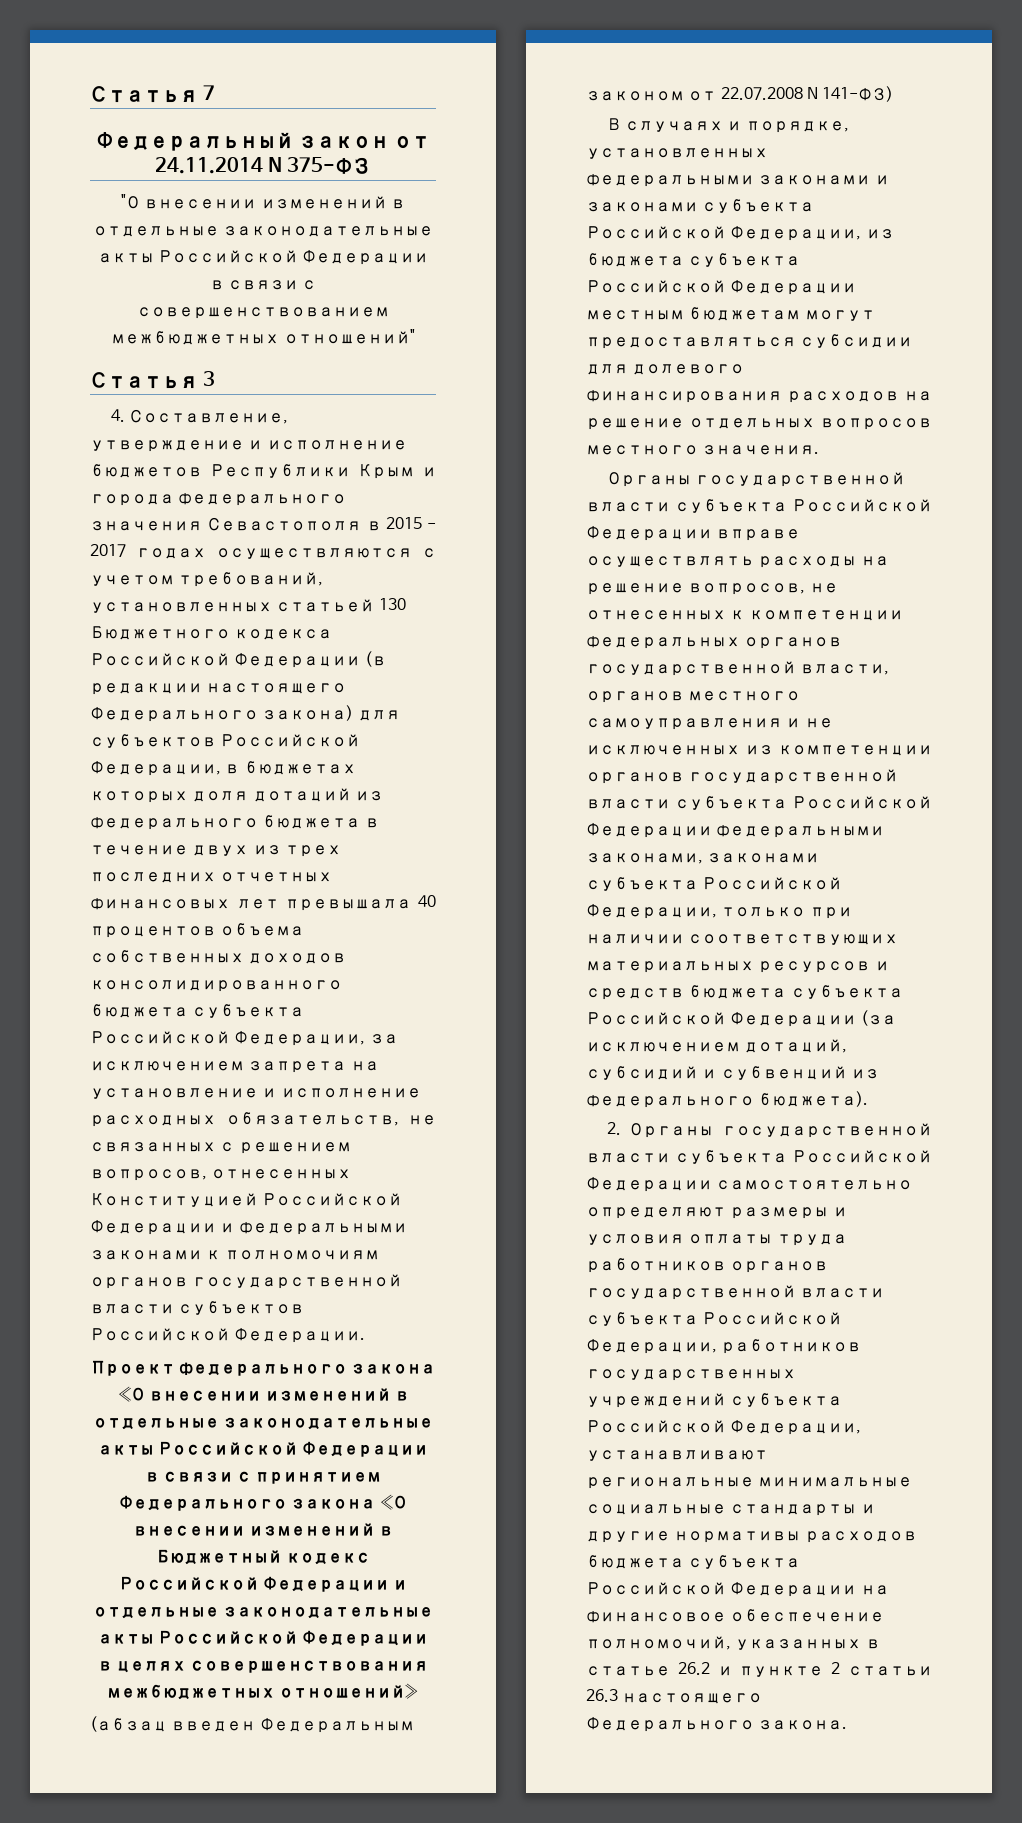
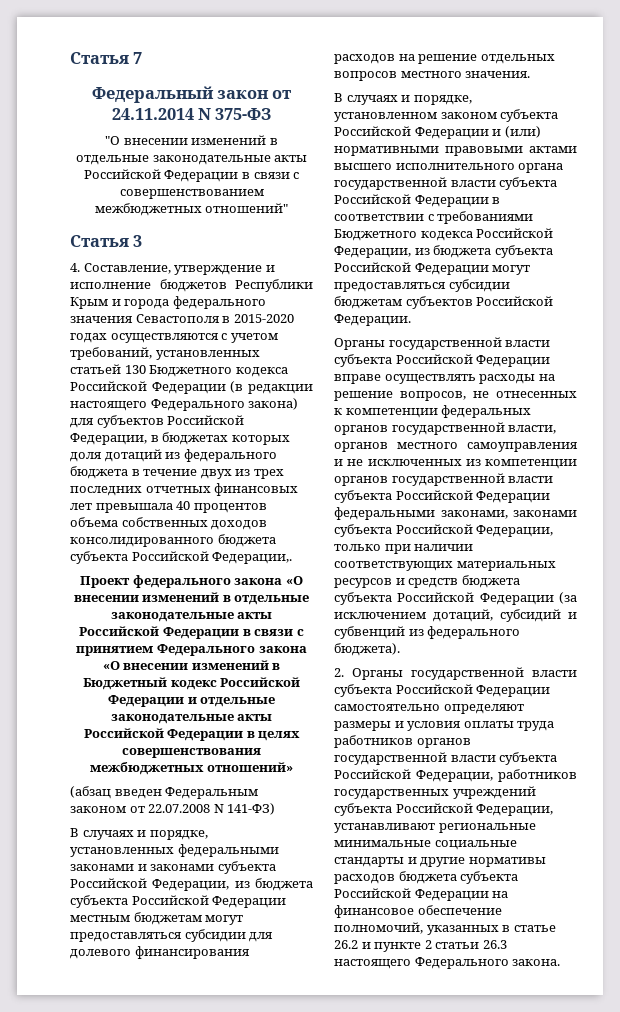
- 4. Составление, утверждение и исполнение бюджетов Республики Крым и города федерального значения Севастополя в 2015 - 2017 годах осуществляются с учетом требований, установленных статьей 130 Бюджетного кодекса Российской Федерации (в редакции настоящего Федерального закона) для субъектов Российской Федерации, в бюджетах которых доля дотаций из федерального бюджета в течение двух из трех последних отчетных финансовых лет превышала 40 процентов объема собственных доходов консолидированного бюджета субъекта Российской Федерации, за исключением запрета на установление и исполнение расходных обязательств, не связанных с решением вопросов, отнесенных Конституцией Российской Федерации и федеральными законами к полномочиям органов государственной власти субъектов Российской Федерации.
+ 4. Составление, утверждение и исполнение бюджетов Республики Крым и города федерального значения Севастополя в 2015-2020 годах осуществляются с учетом требований, установленных статьей 130 Бюджетного кодекса Российской Федерации (в редакции настоящего Федерального закона) для субъектов Российской Федерации, в бюджетах которых доля дотаций из федерального бюджета в течение двух из трех последних отчетных финансовых лет превышала 40 процентов объема собственных доходов консолидированного бюджета субъекта Российской Федерации,.
+ В случаях и порядке, установленном законом субъекта Российской Федерации и (или) нормативными правовыми актами высшего исполнительного органа государственной власти субъекта Российской Федерации в соответствии с требованиями Бюджетного кодекса Российской Федерации, из бюджета субъекта Российской Федерации могут предоставляться субсидии бюджетам субъектов Российской Федерации.

